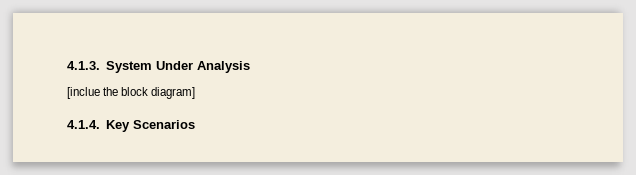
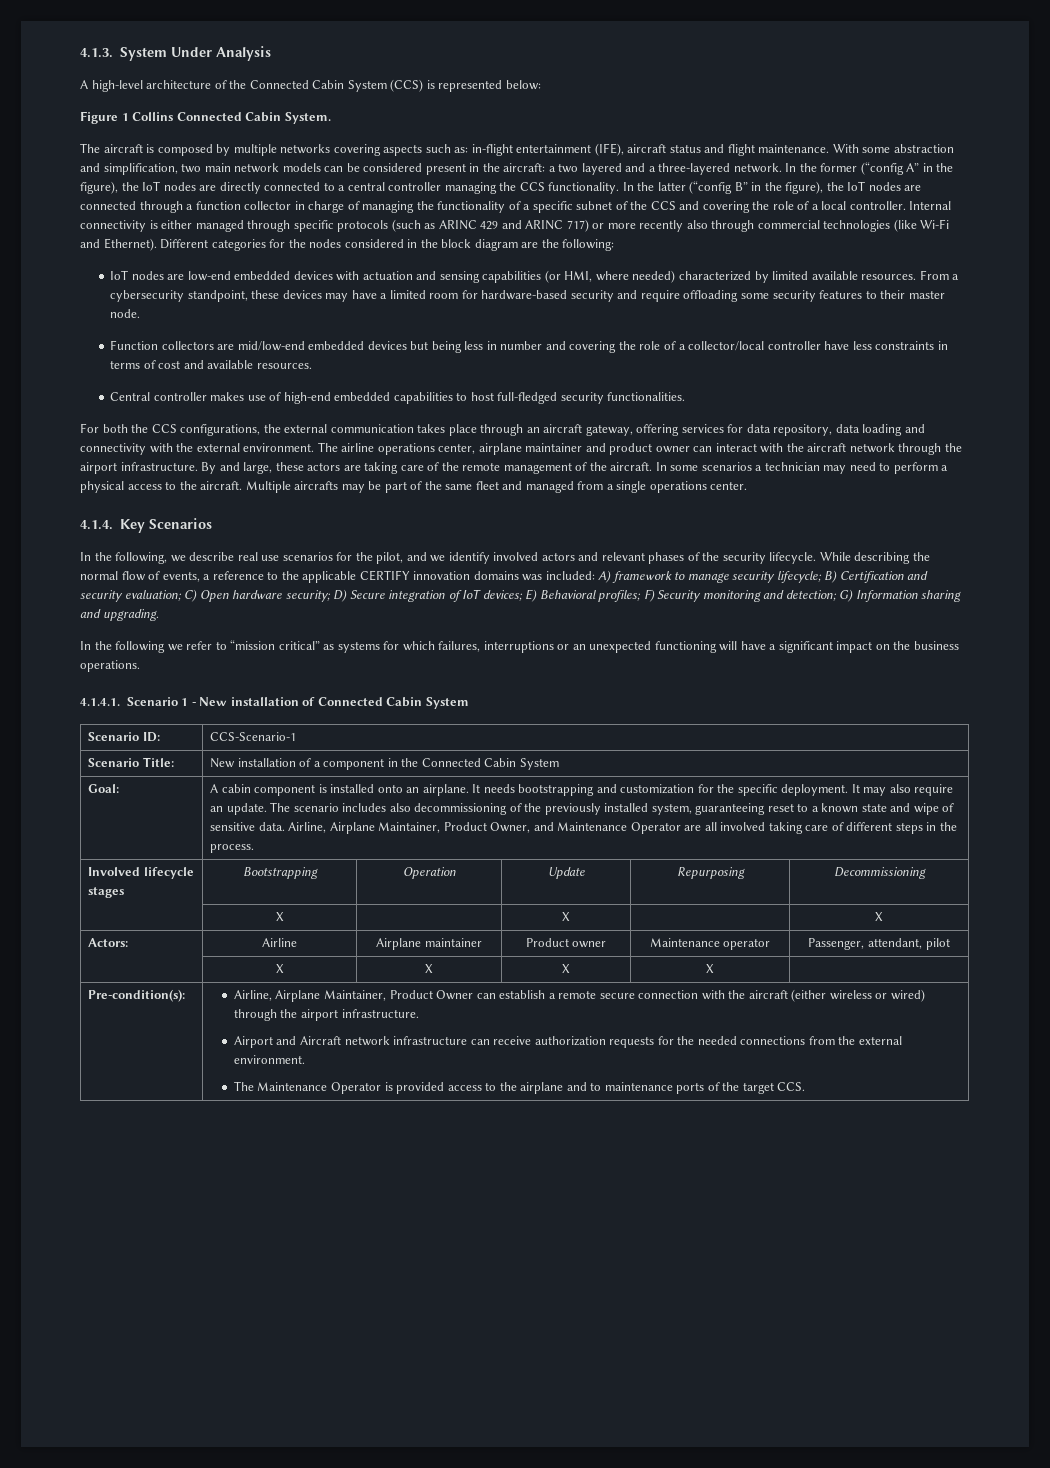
- [inclue the block diagram]
+ A high-level architecture of the Connected Cabin System (CCS) is represented below:
+ Figure 1 Collins Connected Cabin System.
+ The aircraft is composed by multiple networks covering aspects such as: in-flight entertainment (IFE), aircraft status and flight maintenance. With some abstraction and simplification, two main network models can be considered present in the aircraft: a two layered and a three-layered network. In the former (“config A” in the figure), the IoT nodes are directly connected to a central controller managing the CCS functionality. In the latter (“config B” in the figure), the IoT nodes are connected through a function collector in charge of managing the functionality of a specific subnet of the CCS and covering the role of a local controller. Internal connectivity is either managed through specific protocols (such as ARINC 429 and ARINC 717) or more recently also through commercial technologies (like Wi-Fi and Ethernet). Different categories for the nodes considered in the block diagram are the following:
+ IoT nodes are low-end embedded devices with actuation and sensing capabilities (or HMI, where needed) characterized by limited available resources. From a cybersecurity standpoint, these devices may have a limited room for hardware-based security and require offloading some security features to their master node.
+ Function collectors are mid/low-end embedded devices but being less in number and covering the role of a collector/local controller have less constraints in terms of cost and available resources.
+ Central controller makes use of high-end embedded capabilities to host full-fledged security functionalities.
+ For both the CCS configurations, the external communication takes place through an aircraft gateway, offering services for data repository, data loading and connectivity with the external environment. The airline operations center, airplane maintainer and product owner can interact with the aircraft network through the airport infrastructure. By and large, these actors are taking care of the remote management of the aircraft. In some scenarios a technician may need to perform a physical access to the aircraft. Multiple aircrafts may be part of the same fleet and managed from a single operations center.
  4.1.4. Key Scenarios
+ In the following, we describe real use scenarios for the pilot, and we identify involved actors and relevant phases of the security lifecycle. While describing the normal flow of events, a reference to the applicable CERTIFY innovation domains was included: A) framework to manage security lifecycle; B) Certification and security evaluation; C) Open hardware security; D) Secure integration of IoT devices; E) Behavioral profiles; F) Security monitoring and detection; G) Information sharing and upgrading.
+ In the following we refer to “mission critical” as systems for which failures, interruptions or an unexpected functioning will have a significant impact on the business operations.
+ 4.1.4.1. Scenario 1 - New installation of Connected Cabin System
+ Scenario ID: | CCS-Scenario-1
+ Scenario Title: | New installation of a component in the Connected Cabin System
+ Goal: | A cabin component is installed onto an airplane. It needs bootstrapping and customization for the specific deployment. It may also require an update. The scenario includes also decommissioning of the previously installed system, guaranteeing reset to a known state and wipe of sensitive data. Airline, Airplane Maintainer, Product Owner, and Maintenance Operator are all involved taking care of different steps in the process.
+ Involved lifecycle stages | Bootstrapping | Operation | Update | Repurposing | Decommissioning
+ | X | | X | | X
+ Actors: | Airline | Airplane maintainer | Product owner | Maintenance operator | Passenger, attendant, pilot
+ | X | X | X | X |
+ Pre-condition(s): | Airline, Airplane Maintainer, Product Owner can establish a remote secure connection with the aircraft (either wireless or wired) through the airport infrastructure.
+ Airport and Aircraft network infrastructure can receive authorization requests for the needed connections from the external environment.
+ The Maintenance Operator is provided access to the airplane and to maintenance ports of the target CCS.

